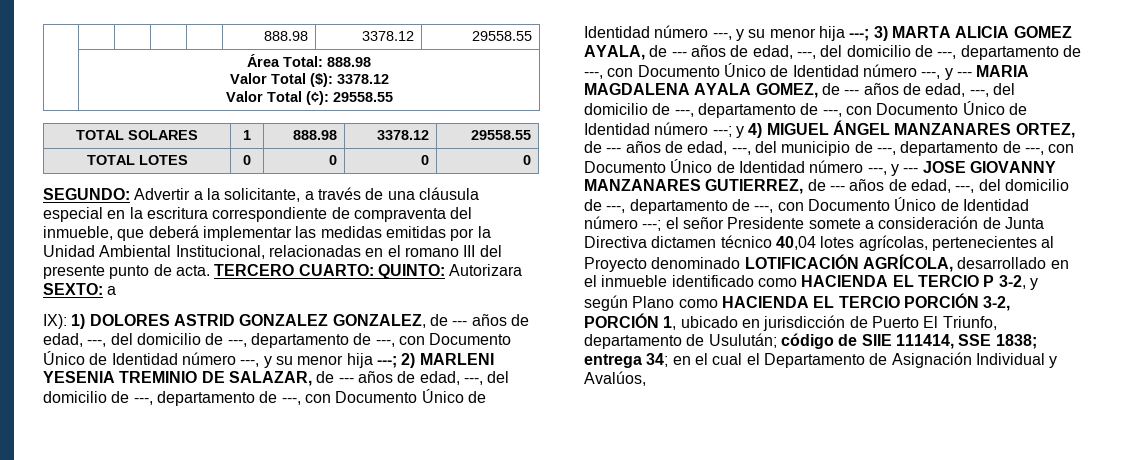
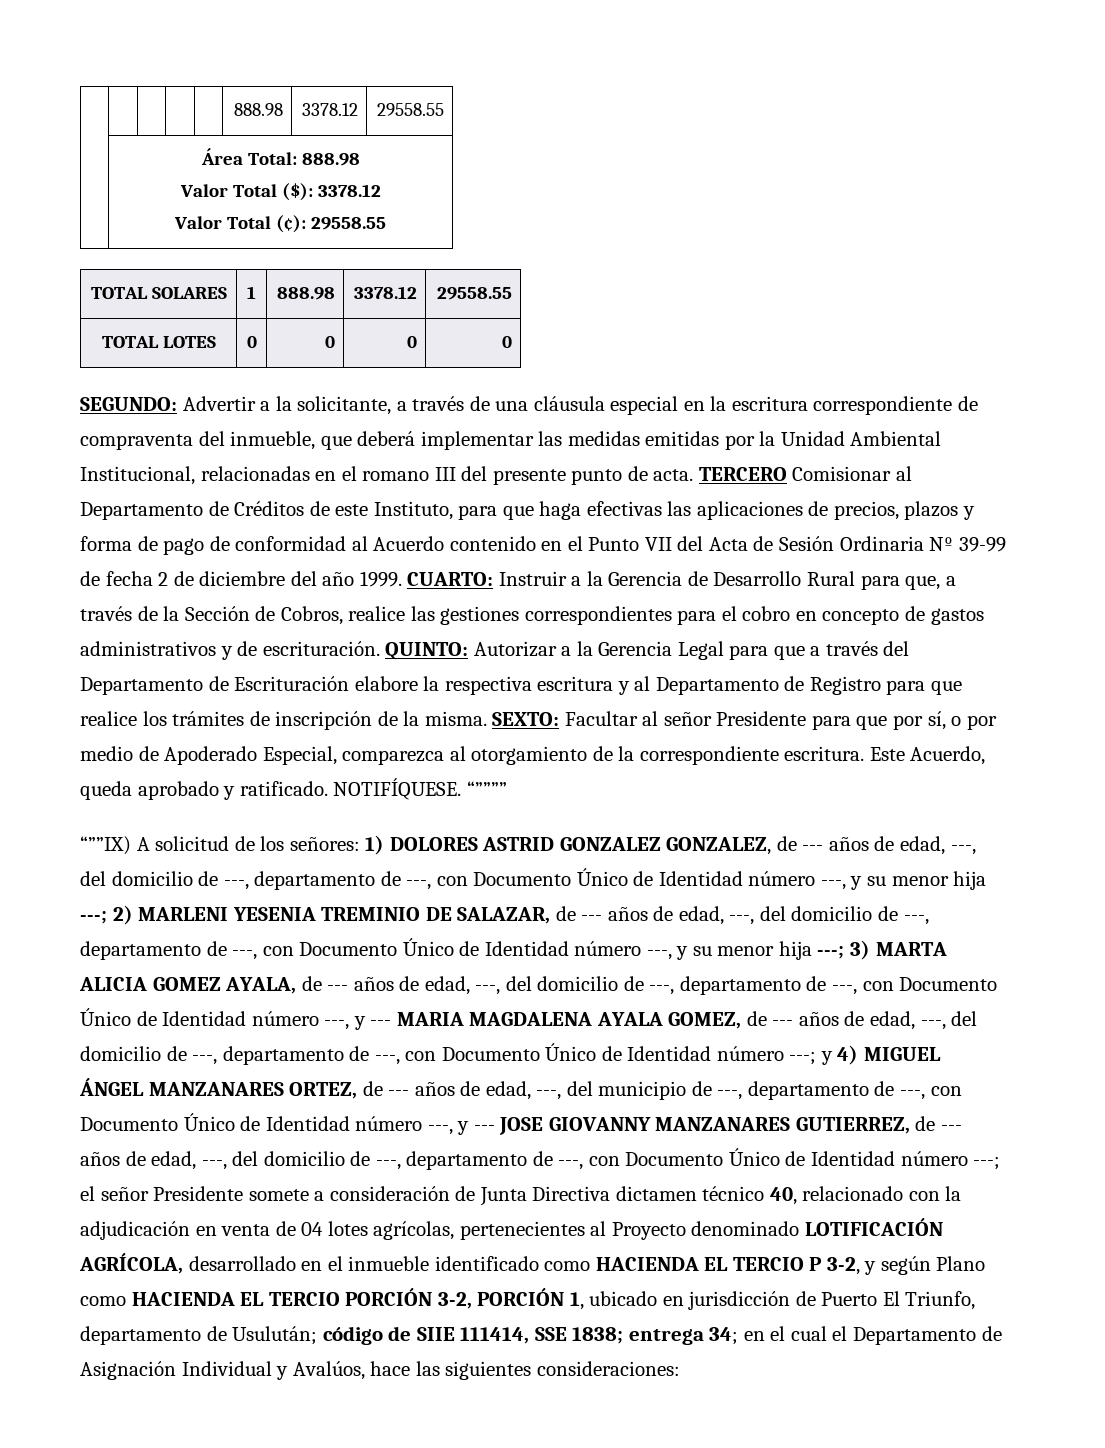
- TERCERO CUARTO: QUINTO: Autorizara SEXTO: a
- IX):
+ TERCERO Comisionar al Departamento de Créditos de este Instituto, para que haga efectivas las aplicaciones de precios, plazos y forma de pago de conformidad al Acuerdo contenido en el Punto VII del Acta de Sesión Ordinaria Nº 39-99 de fecha 2 de diciembre del año 1999. CUARTO: Instruir a la Gerencia de Desarrollo Rural para que, a través de la Sección de Cobros, realice las gestiones correspondientes para el cobro en concepto de gastos administrativos y de escrituración. QUINTO: Autorizar a la Gerencia Legal para que a través del Departamento de Escrituración elabore la respectiva escritura y al Departamento de Registro para que realice los trámites de inscripción de la misma. SEXTO: Facultar al señor Presidente para que por sí, o por medio de Apoderado Especial, comparezca al otorgamiento de la correspondiente escritura. Este Acuerdo, queda aprobado y ratificado. NOTIFÍQUESE. “””””
+ “””IX) A solicitud de los señores:
- el señor Presidente somete a consideración de Junta Directiva dictamen técnico 40,04 lotes agrícolas, pertenecientes al Proyecto denominado LOTIFICACIÓN AGRÍCOLA, desarrollado en el inmueble identificado como HACIENDA EL TERCIO P 3-2, y según Plano como HACIENDA EL TERCIO PORCIÓN 3-2, PORCIÓN 1, ubicado en jurisdicción de Puerto El Triunfo, departamento de Usulután;
+ el señor Presidente somete a consideración de Junta Directiva dictamen técnico 40, relacionado con la adjudicación en venta de 04 lotes agrícolas, pertenecientes al Proyecto denominado LOTIFICACIÓN AGRÍCOLA, desarrollado en el inmueble identificado como HACIENDA EL TERCIO P 3-2, y según Plano como HACIENDA EL TERCIO PORCIÓN 3-2, PORCIÓN 1, ubicado en jurisdicción de Puerto El Triunfo, departamento de Usulután;
- en el cual el Departamento de Asignación Individual y Avalúos,
+ en el cual el Departamento de Asignación Individual y Avalúos, hace las siguientes consideraciones:

